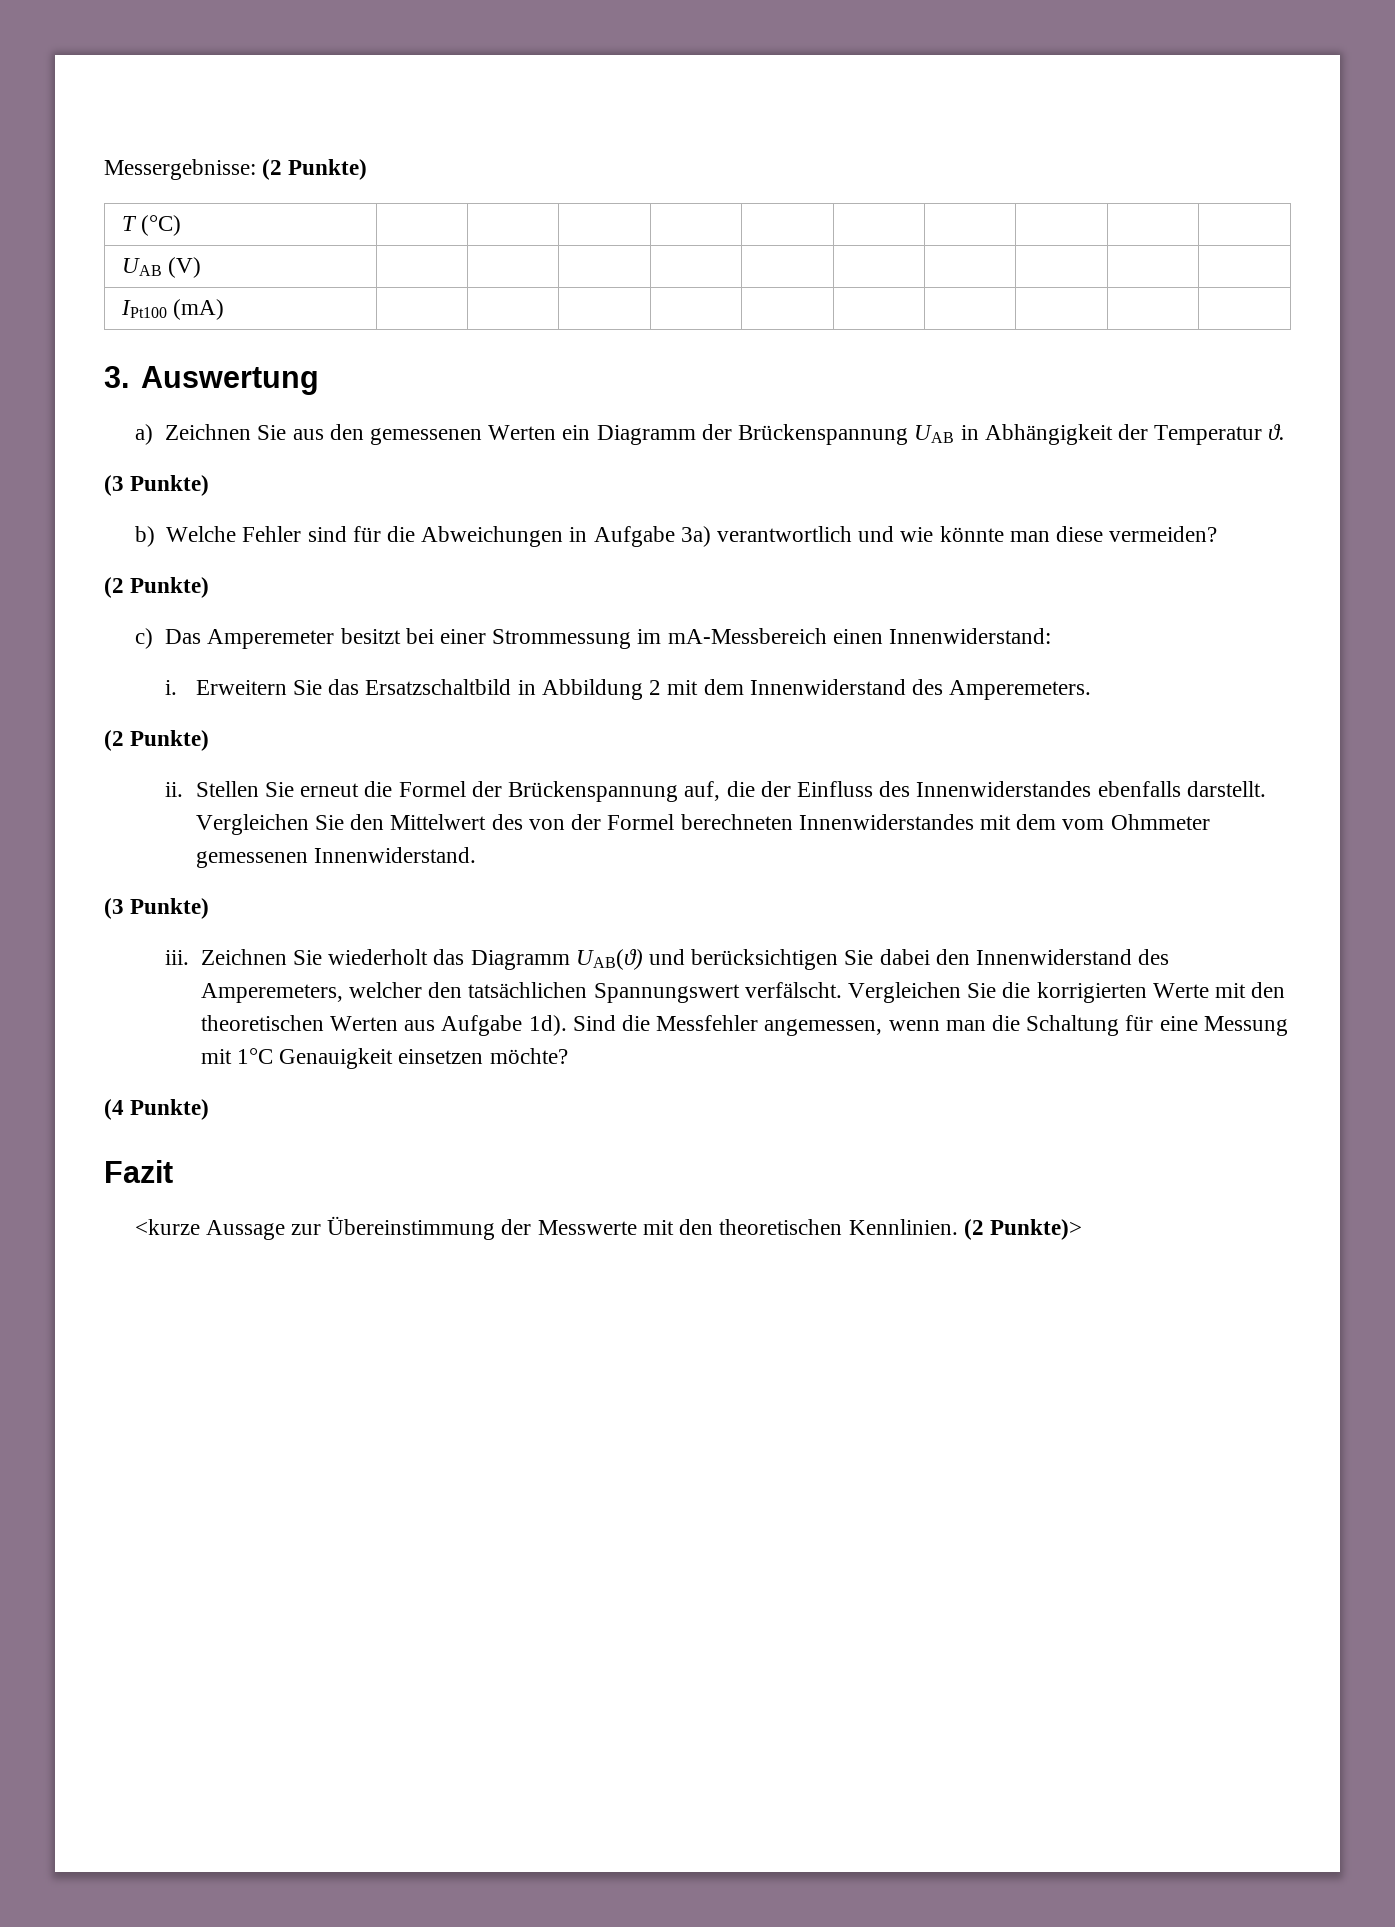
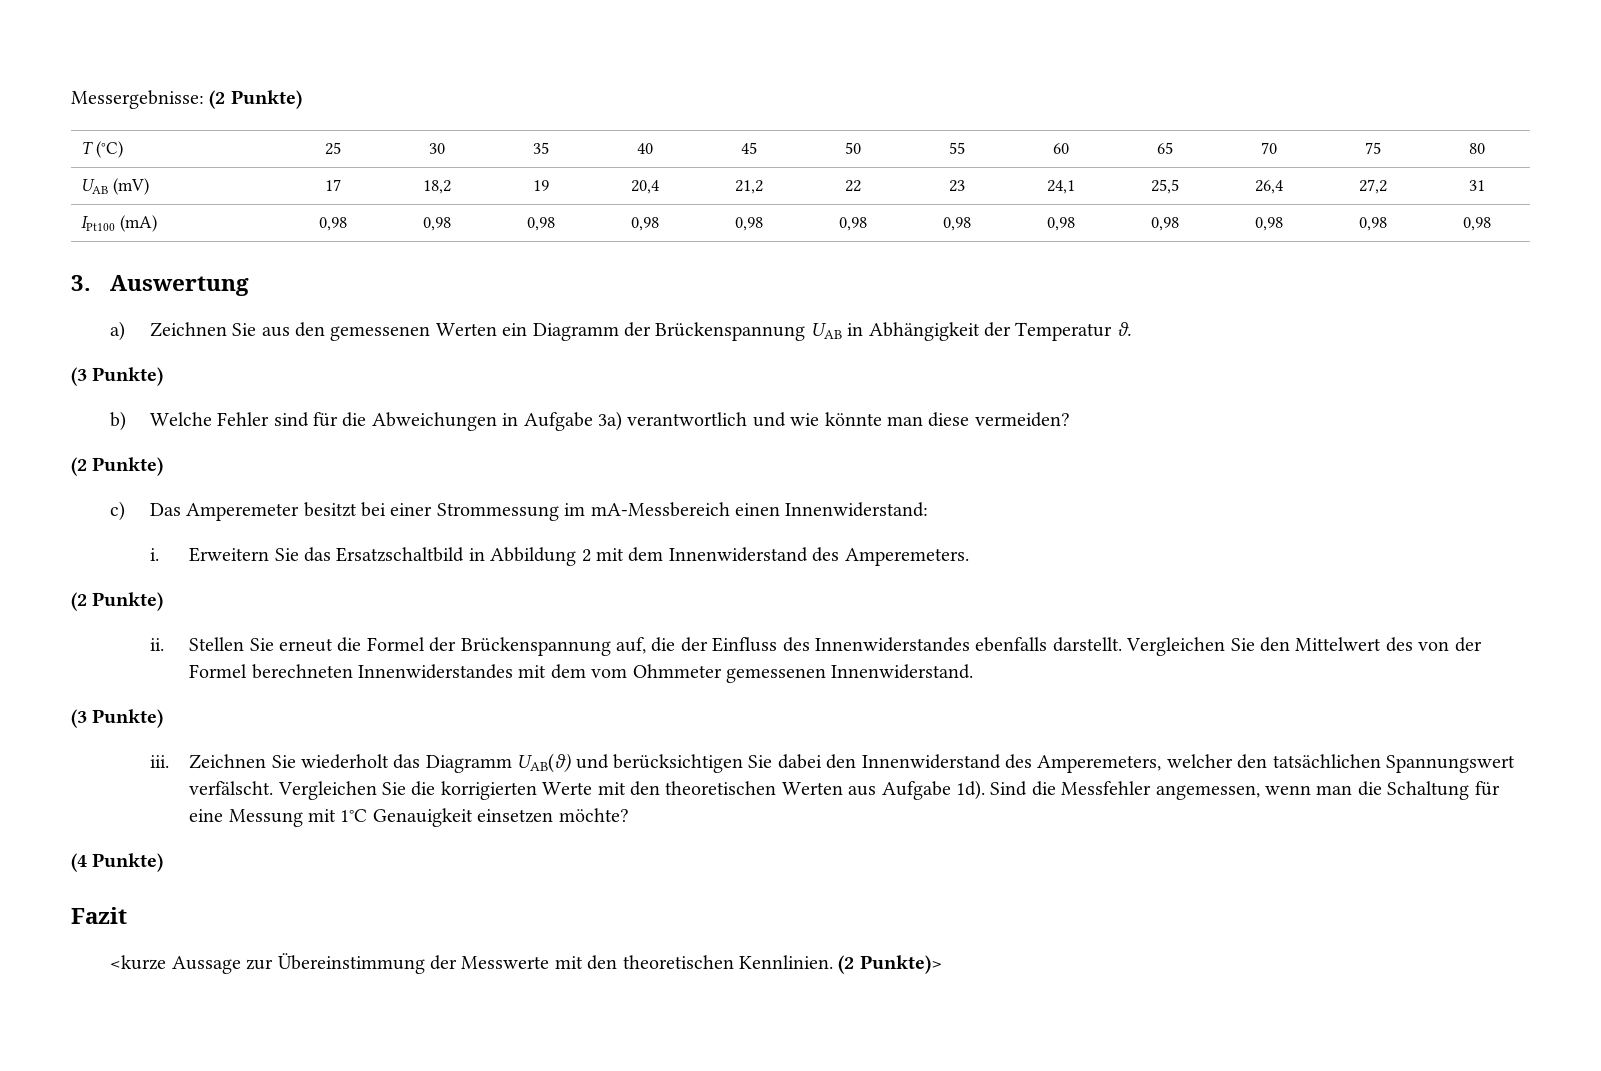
- T (°C) | | | | | | | | | |
- UAB (V) | | | | | | | | | |
- IPt100 (mA) | | | | | | | | | |
+ T (°C) | 25 | 30 | 35 | 40 | 45 | 50 | 55 | 60 | 65 | 70 | 75 | 80
+ UAB (mV) | 17 | 18,2 | 19 | 20,4 | 21,2 | 22 | 23 | 24,1 | 25,5 | 26,4 | 27,2 | 31
+ IPt100 (mA) | 0,98 | 0,98 | 0,98 | 0,98 | 0,98 | 0,98 | 0,98 | 0,98 | 0,98 | 0,98 | 0,98 | 0,98

